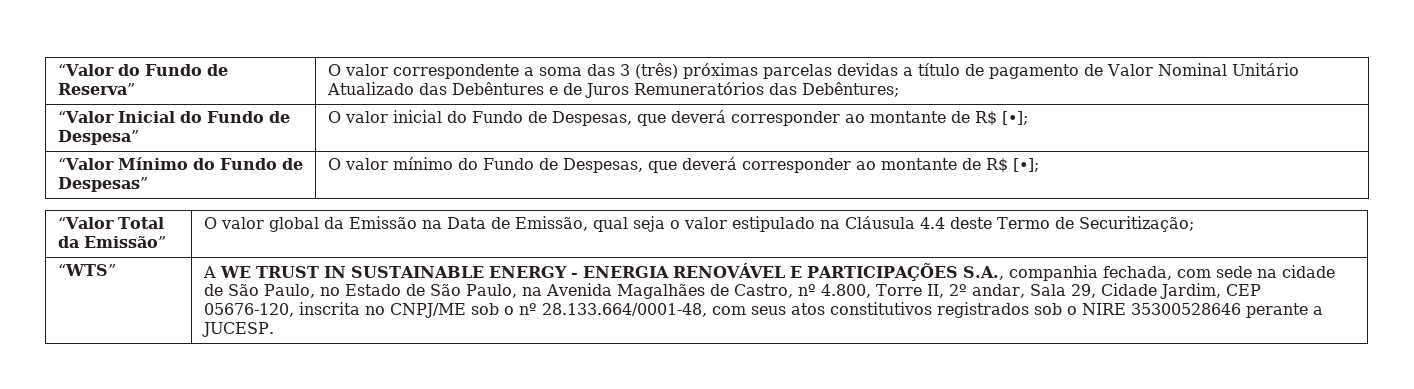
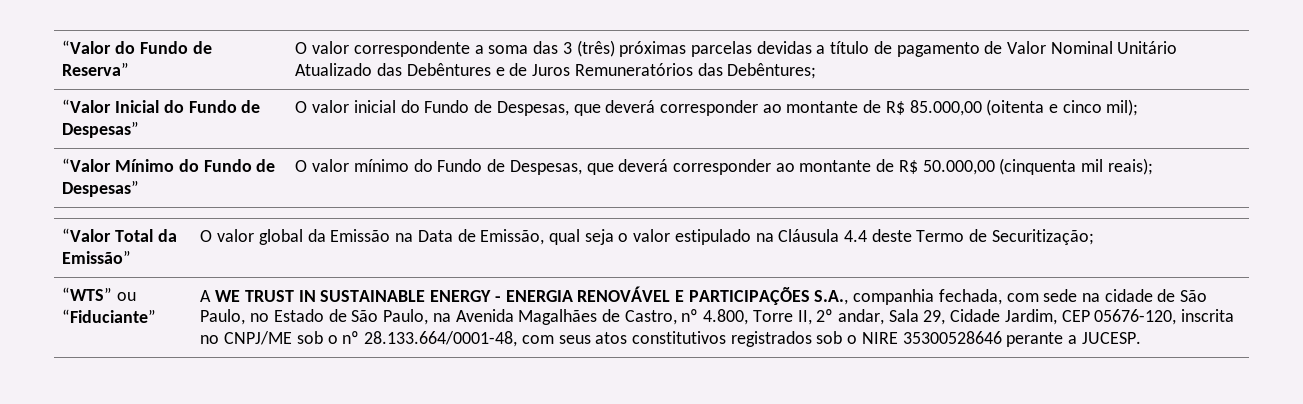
- “Valor Inicial do Fundo de Despesa” | O valor inicial do Fundo de Despesas, que deverá corresponder ao montante de R$ [•];
+ “Valor Inicial do Fundo de Despesas” | O valor inicial do Fundo de Despesas, que deverá corresponder ao montante de R$ 85.000,00 (oitenta e cinco mil);
- “Valor Mínimo do Fundo de Despesas” | O valor mínimo do Fundo de Despesas, que deverá corresponder ao montante de R$ [•];
+ “Valor Mínimo do Fundo de Despesas” | O valor mínimo do Fundo de Despesas, que deverá corresponder ao montante de R$ 50.000,00 (cinquenta mil reais);
- “WTS”
+ “WTS” ou “Fiduciante”

